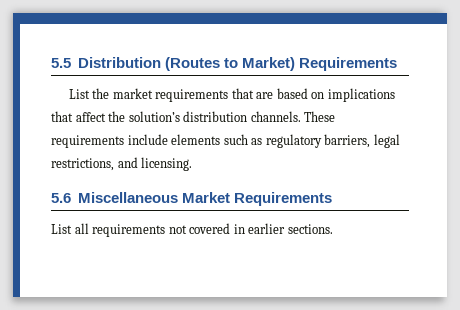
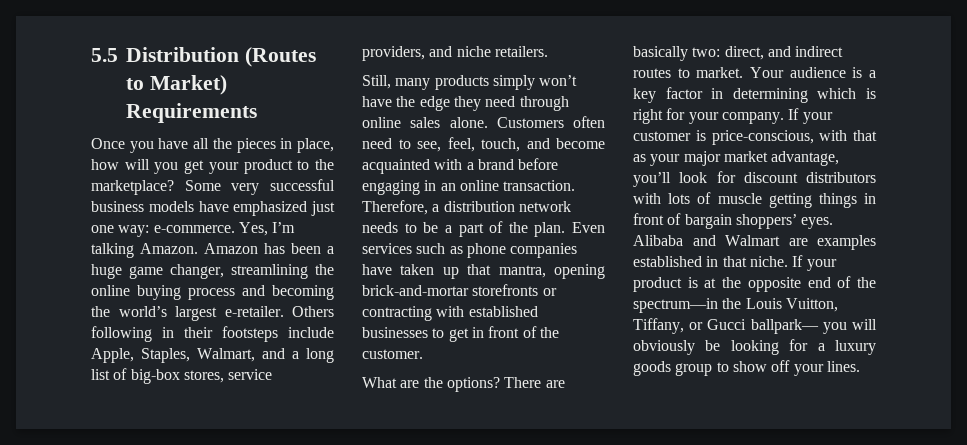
- List the market requirements that are based on implications that affect the solution’s distribution channels. These requirements include elements such as regulatory barriers, legal restrictions, and licensing.
- 5.6 Miscellaneous Market Requirements
- List all requirements not covered in earlier sections.
+ Once you have all the pieces in place, how will you get your product to the marketplace? Some very successful business models have emphasized just one way: e-commerce. Yes, I’m talking Amazon. Amazon has been a huge game changer, streamlining the online buying process and becoming the world’s largest e-retailer. Others following in their footsteps include Apple, Staples, Walmart, and a long list of big-box stores, service providers, and niche retailers.
+ Still, many products simply won’t have the edge they need through online sales alone. Customers often need to see, feel, touch, and become acquainted with a brand before engaging in an online transaction. Therefore, a distribution network needs to be a part of the plan. Even services such as phone companies have taken up that mantra, opening brick-and-mortar storefronts or contracting with established businesses to get in front of the customer.
+ What are the options? There are basically two: direct, and indirect routes to market. Your audience is a key factor in determining which is right for your company. If your customer is price-conscious, with that as your major market advantage, you’ll look for discount distributors with lots of muscle getting things in front of bargain shoppers’ eyes. Alibaba and Walmart are examples established in that niche. If your product is at the opposite end of the spectrum—in the Louis Vuitton, Tiffany, or Gucci ballpark— you will obviously be looking for a luxury goods group to show off your lines.

